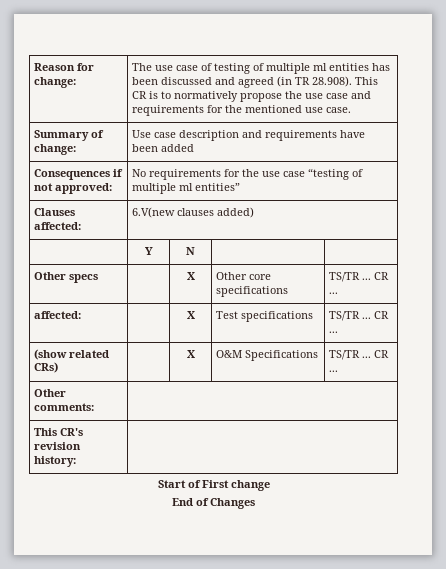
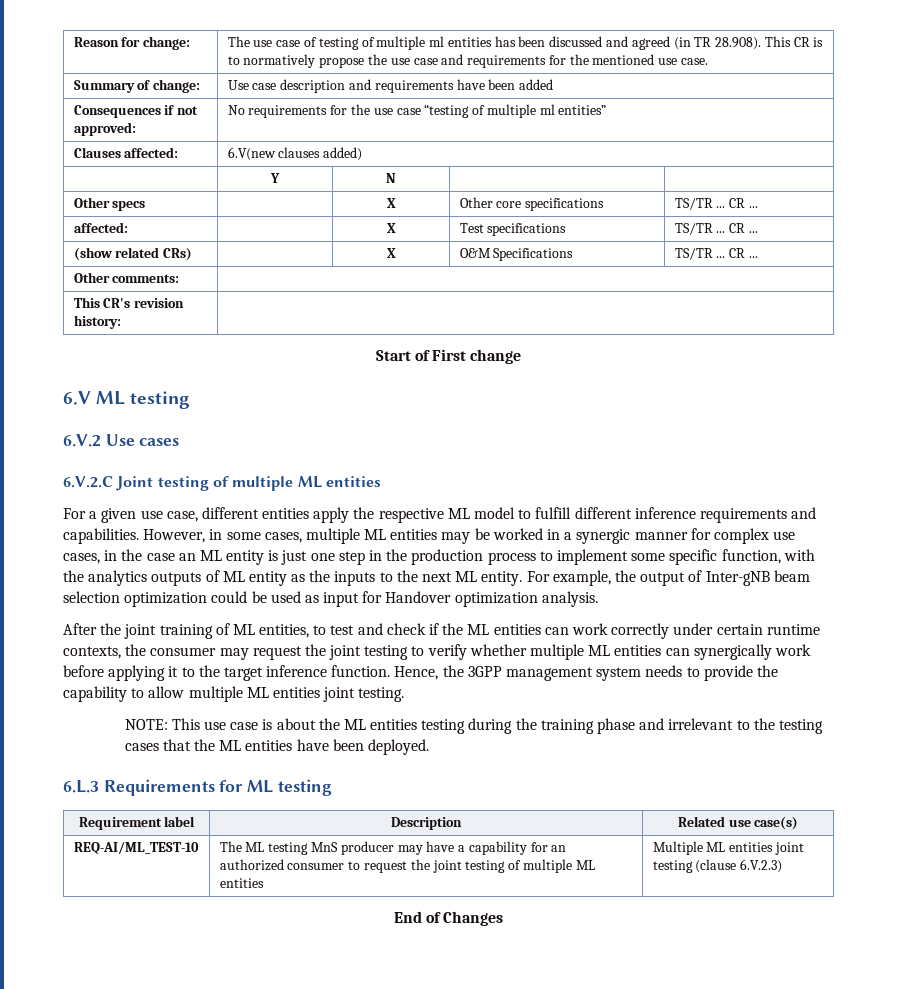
+ 6.V ML testing
+ 6.V.2 Use cases
+ 6.V.2.C Joint testing of multiple ML entities
+ For a given use case, different entities apply the respective ML model to fulfill different inference requirements and capabilities. However, in some cases, multiple ML entities may be worked in a synergic manner for complex use cases, in the case an ML entity is just one step in the production process to implement some specific function, with the analytics outputs of ML entity as the inputs to the next ML entity. For example, the output of Inter-gNB beam selection optimization could be used as input for Handover optimization analysis.
+ After the joint training of ML entities, to test and check if the ML entities can work correctly under certain runtime contexts, the consumer may request the joint testing to verify whether multiple ML entities can synergically work before applying it to the target inference function. Hence, the 3GPP management system needs to provide the capability to allow multiple ML entities joint testing.
+ NOTE: This use case is about the ML entities testing during the training phase and irrelevant to the testing cases that the ML entities have been deployed.
+ 6.L.3 Requirements for ML testing
+ Requirement label | Description | Related use case(s)
+ REQ-AI/ML_TEST-10 | The ML testing MnS producer may have a capability for an authorized consumer to request the joint testing of multiple ML entities | Multiple ML entities joint testing (clause 6.V.2.3)

